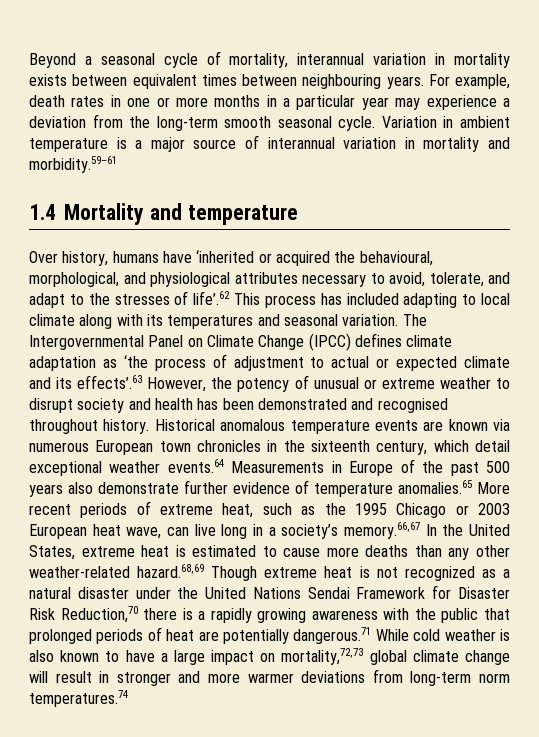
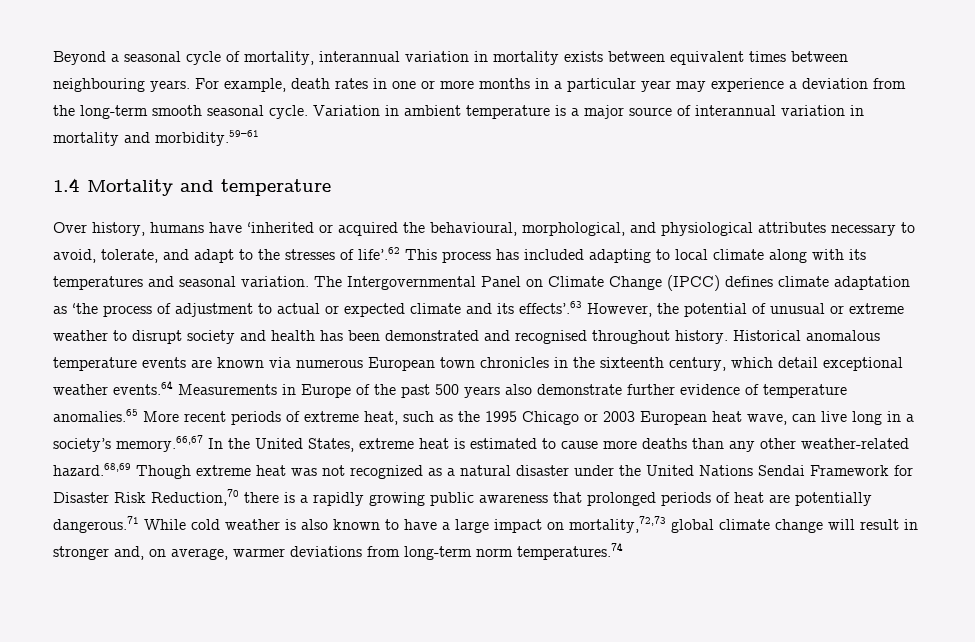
- The Intergovernmental Panel on Climate Change (IPCC) defines climate adaptation as ‘the process of adjustment to actual or expected climate and its effects’.63 However, the potency of unusual or extreme weather to disrupt society and health has been demonstrated and recognised throughout history.
+ The Intergovernmental Panel on Climate Change (IPCC) defines climate adaptation as ‘the process of adjustment to actual or expected climate and its effects’.63 However, the potential of unusual or extreme weather to disrupt society and health has been demonstrated and recognised throughout history.
- Historical anomalous temperature events are known via numerous European town chronicles in the sixteenth century, which detail exceptional weather events.64 Measurements in Europe of the past 500 years also demonstrate further evidence of temperature anomalies.65 More recent periods of extreme heat, such as the 1995 Chicago or 2003 European heat wave, can live long in a society’s memory.66,67 In the United States, extreme heat is estimated to cause more deaths than any other weather-related hazard.68,69 Though extreme heat is not recognized as a natural disaster under the United Nations Sendai Framework for Disaster Risk Reduction,70 there is a rapidly growing awareness with the public that prolonged periods of heat are potentially dangerous.71 While cold weather is also known to have a large impact on mortality,72,73 global climate change will result in stronger and more warmer deviations from long-term norm temperatures.74
+ Historical anomalous temperature events are known via numerous European town chronicles in the sixteenth century, which detail exceptional weather events.64 Measurements in Europe of the past 500 years also demonstrate further evidence of temperature anomalies.65 More recent periods of extreme heat, such as the 1995 Chicago or 2003 European heat wave, can live long in a society’s memory.66,67 In the United States, extreme heat is estimated to cause more deaths than any other weather-related hazard.68,69 Though extreme heat was not recognized as a natural disaster under the United Nations Sendai Framework for Disaster Risk Reduction,70 there is a rapidly growing public awareness that prolonged periods of heat are potentially dangerous.71 While cold weather is also known to have a large impact on mortality,72,73 global climate change will result in stronger and, on average, warmer deviations from long-term norm temperatures.74

